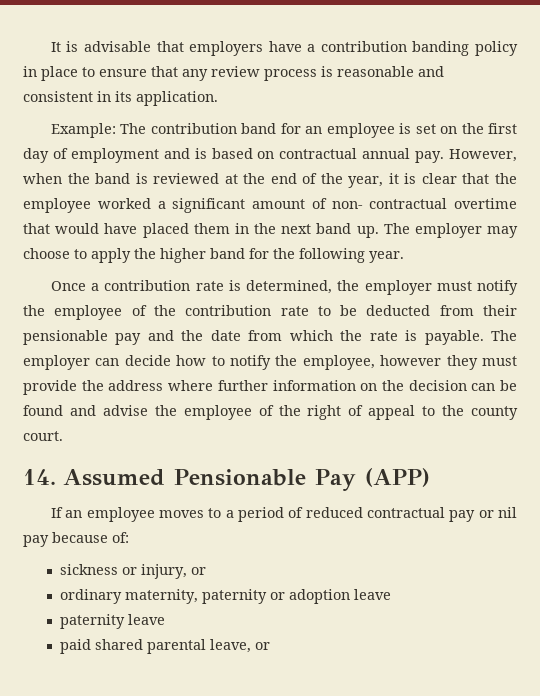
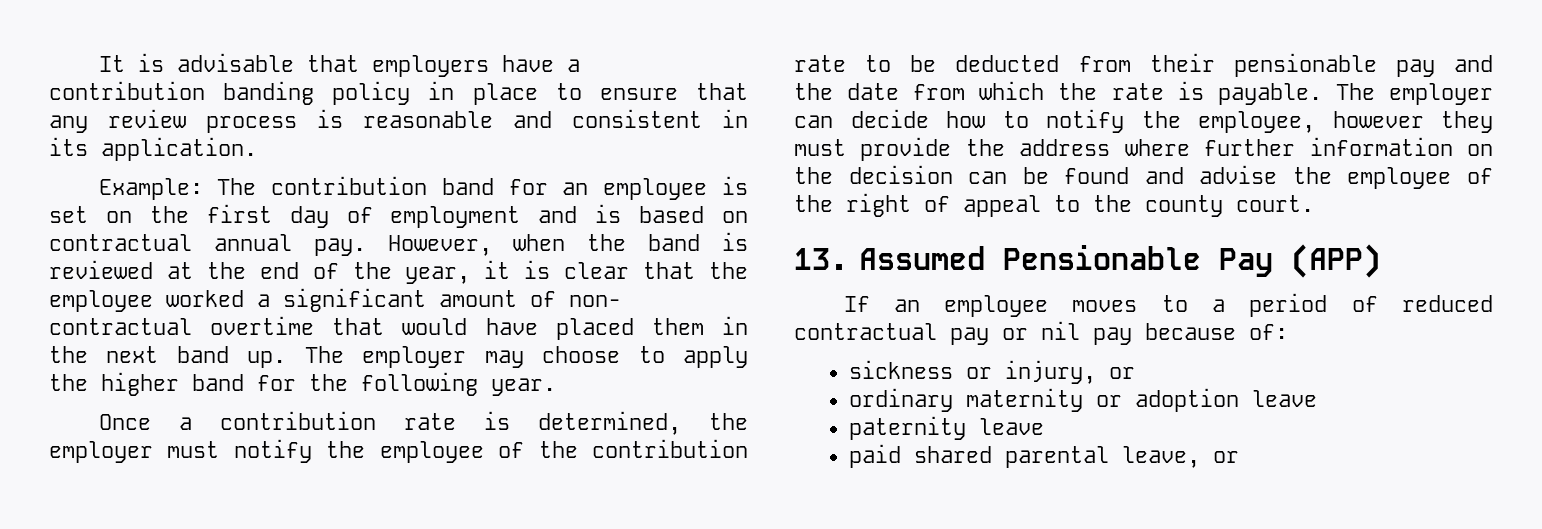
- 14. Assumed Pensionable Pay (APP)
+ 13. Assumed Pensionable Pay (APP)
- ordinary maternity, paternity or adoption leave
+ ordinary maternity or adoption leave

